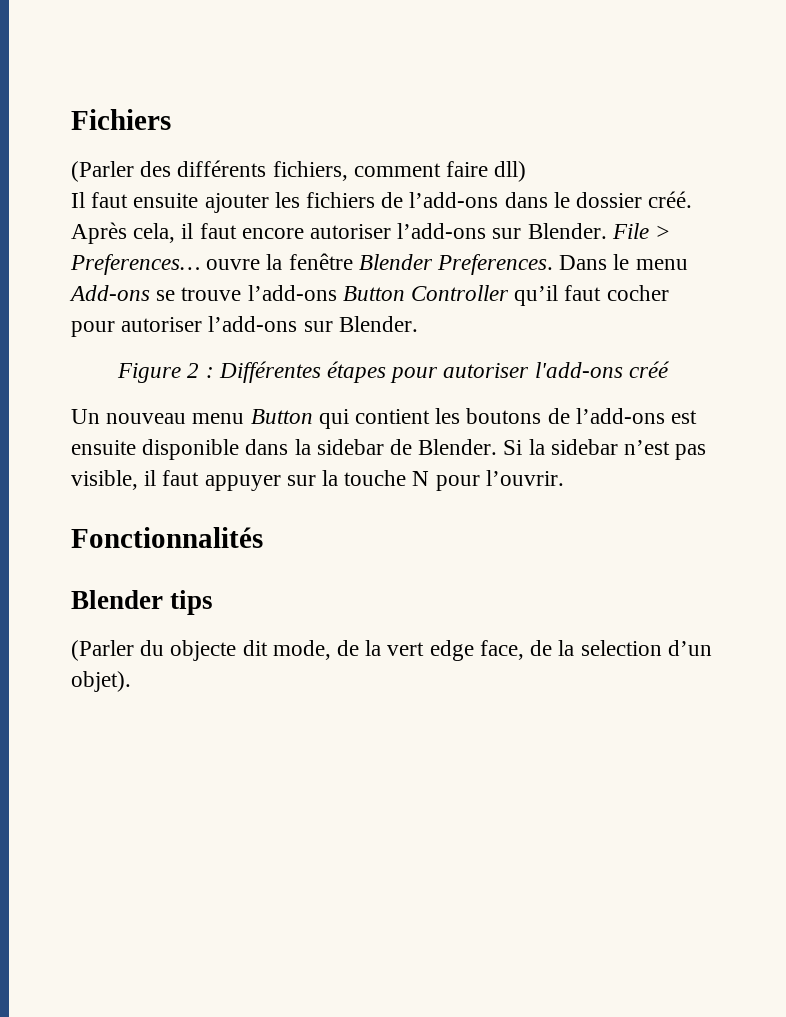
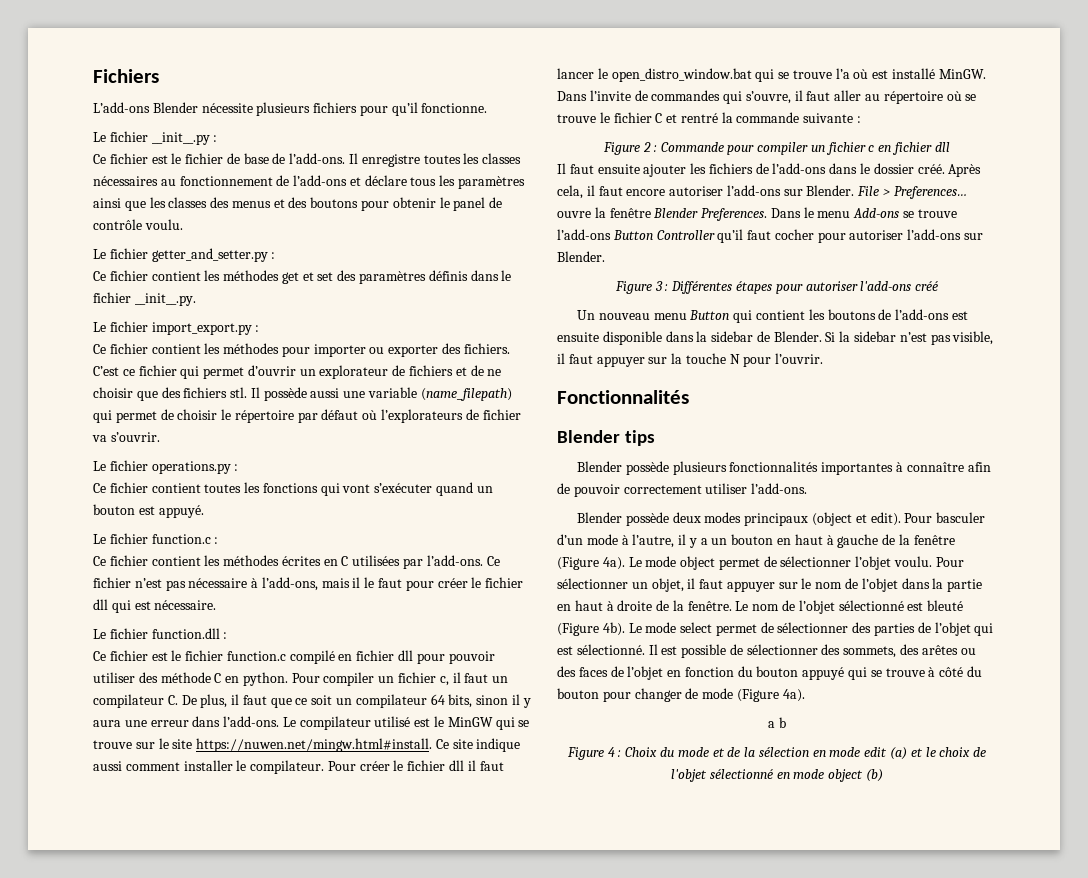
- (Parler des différents fichiers, comment faire dll)
+ L’add-ons Blender nécessite plusieurs fichiers pour qu’il fonctionne.
+ Le fichier __init__.py :
+ Ce fichier est le fichier de base de l’add-ons. Il enregistre toutes les classes nécessaires au fonctionnement de l’add-ons et déclare tous les paramètres ainsi que les classes des menus et des boutons pour obtenir le panel de contrôle voulu.
+ Le fichier getter_and_setter.py :
+ Ce fichier contient les méthodes get et set des paramètres définis dans le fichier __init__.py.
+ Le fichier import_export.py :
+ Ce fichier contient les méthodes pour importer ou exporter des fichiers. C’est ce fichier qui permet d’ouvrir un explorateur de fichiers et de ne choisir que des fichiers stl. Il possède aussi une variable (name_filepath) qui permet de choisir le répertoire par défaut où l’explorateurs de fichier va s’ouvrir.
+ Le fichier operations.py :
+ Ce fichier contient toutes les fonctions qui vont s’exécuter quand un bouton est appuyé.
+ Le fichier function.c :
+ Ce fichier contient les méthodes écrites en C utilisées par l’add-ons. Ce fichier n’est pas nécessaire à l’add-ons, mais il le faut pour créer le fichier dll qui est nécessaire.
+ Le fichier function.dll :
+ Ce fichier est le fichier function.c compilé en fichier dll pour pouvoir utiliser des méthode C en python. Pour compiler un fichier c, il faut un compilateur C. De plus, il faut que ce soit un compilateur 64 bits, sinon il y aura une erreur dans l’add-ons. Le compilateur utilisé est le MinGW qui se trouve sur le site https://nuwen.net/mingw.html#install. Ce site indique aussi comment installer le compilateur. Pour créer le fichier dll il faut lancer le open_distro_window.bat qui se trouve l’a où est installé MinGW. Dans l’invite de commandes qui s’ouvre, il faut aller au répertoire où se trouve le fichier C et rentré la commande suivante :
+ Figure 2 : Commande pour compiler un fichier c en fichier dll
- Figure 2 : Différentes étapes pour autoriser l'add-ons créé
+ Figure 3 : Différentes étapes pour autoriser l'add-ons créé
- (Parler du objecte dit mode, de la vert edge face, de la selection d’un objet).
+ Blender possède plusieurs fonctionnalités importantes à connaître afin de pouvoir correctement utiliser l’add-ons.
+ Blender possède deux modes principaux (object et edit). Pour basculer d’un mode à l’autre, il y a un bouton en haut à gauche de la fenêtre (Figure 4a). Le mode object permet de sélectionner l’objet voulu. Pour sélectionner un objet, il faut appuyer sur le nom de l’objet dans la partie en haut à droite de la fenêtre. Le nom de l’objet sélectionné est bleuté (Figure 4b). Le mode select permet de sélectionner des parties de l’objet qui est sélectionné. Il est possible de sélectionner des sommets, des arêtes ou des faces de l’objet en fonction du bouton appuyé qui se trouve à côté du bouton pour changer de mode (Figure 4a).
+ a b
+ Figure 4 : Choix du mode et de la sélection en mode edit (a) et le choix de l'objet sélectionné en mode object (b)

